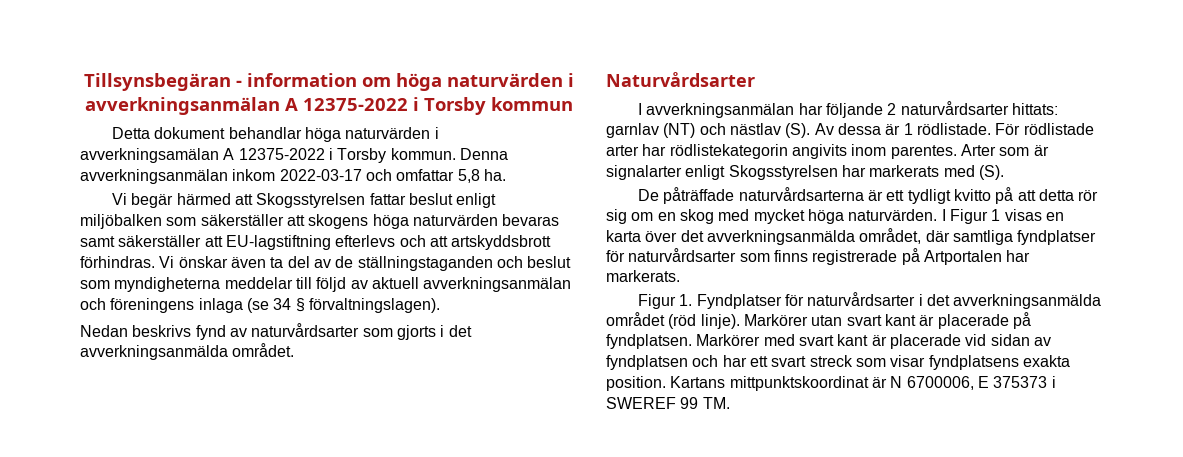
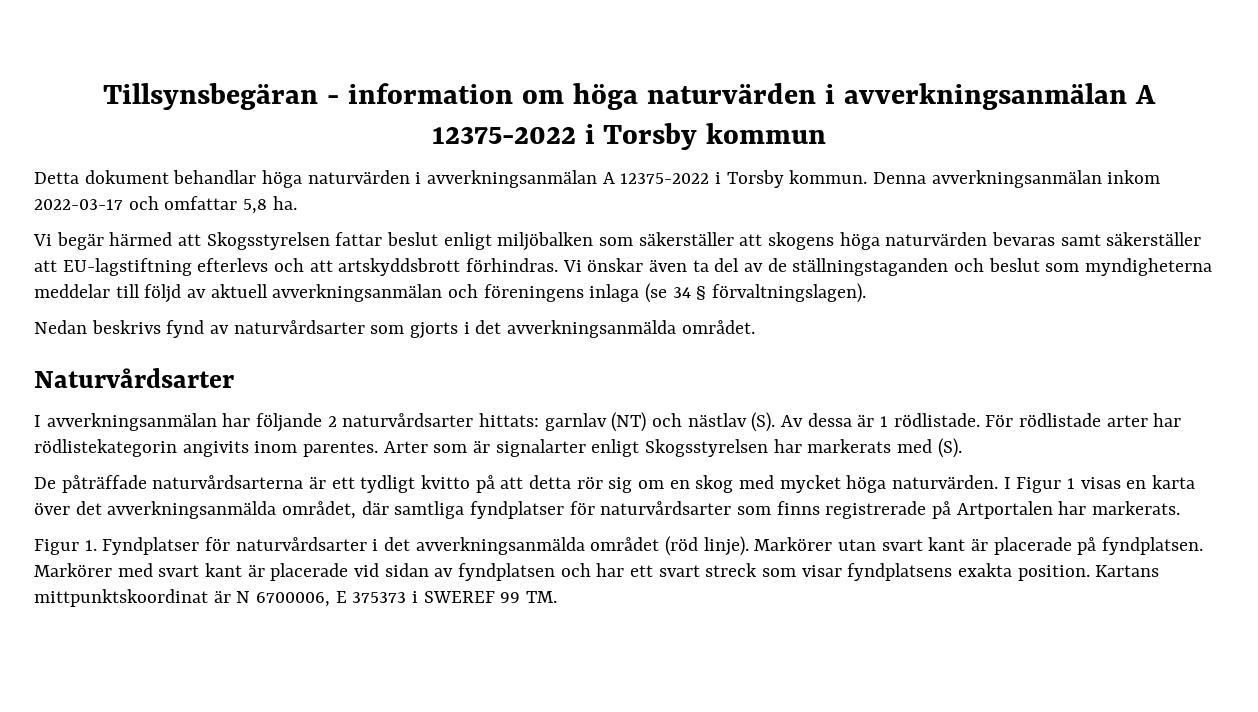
- Detta dokument behandlar höga naturvärden i avverkningsamälan A 12375-2022 i Torsby kommun.
+ Detta dokument behandlar höga naturvärden i avverkningsanmälan A 12375-2022 i Torsby kommun.

